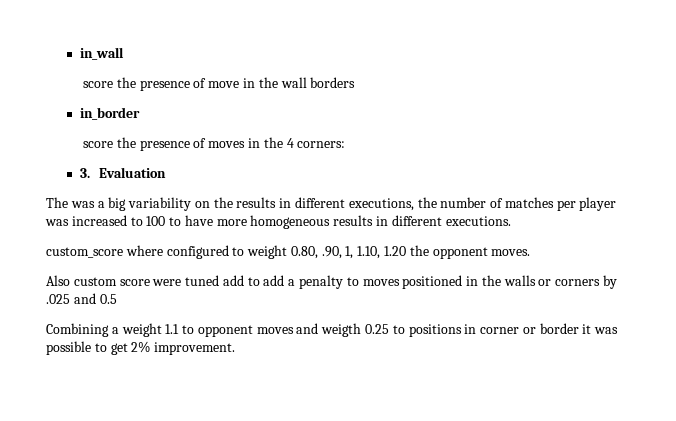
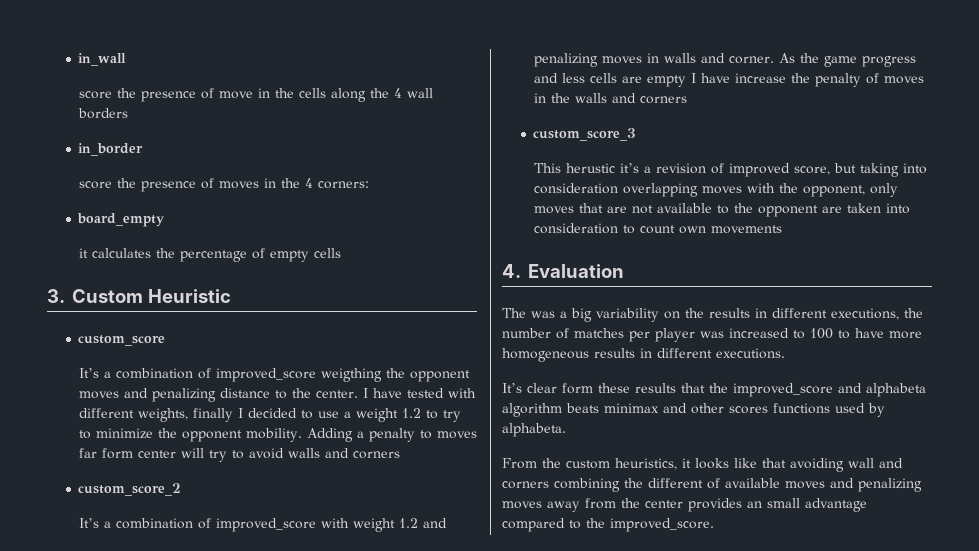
- score the presence of move in the wall borders
+ score the presence of move in the cells along the 4 wall borders
- 3. Evaluation
+ board_empty
+ it calculates the percentage of empty cells
+ 3. Custom Heuristic
+ custom_score
+ It’s a combination of improved_score weigthing the opponent moves and penalizing distance to the center. I have tested with different weights, finally I decided to use a weight 1.2 to try to minimize the opponent mobility. Adding a penalty to moves far form center will try to avoid walls and corners
+ custom_score_2
+ It’s a combination of improved_score with weight 1.2 and penalizing moves in walls and corner. As the game progress and less cells are empty I have increase the penalty of moves in the walls and corners
+ custom_score_3
+ This herustic it’s a revision of improved score, but taking into consideration overlapping moves with the opponent, only moves that are not available to the opponent are taken into consideration to count own movements
+ 4. Evaluation
- custom_score where configured to weight 0.80, .90, 1, 1.10, 1.20 the opponent moves.
- Also custom score were tuned add to add a penalty to moves positioned in the walls or corners by .025 and 0.5
- Combining a weight 1.1 to opponent moves and weigth 0.25 to positions in corner or border it was possible to get 2% improvement.
+ It’s clear form these results that the improved_score and alphabeta algorithm beats minimax and other scores functions used by alphabeta.
+ From the custom heuristics, it looks like that avoiding wall and corners combining the different of available moves and penalizing moves away from the center provides an small advantage compared to the improved_score.

